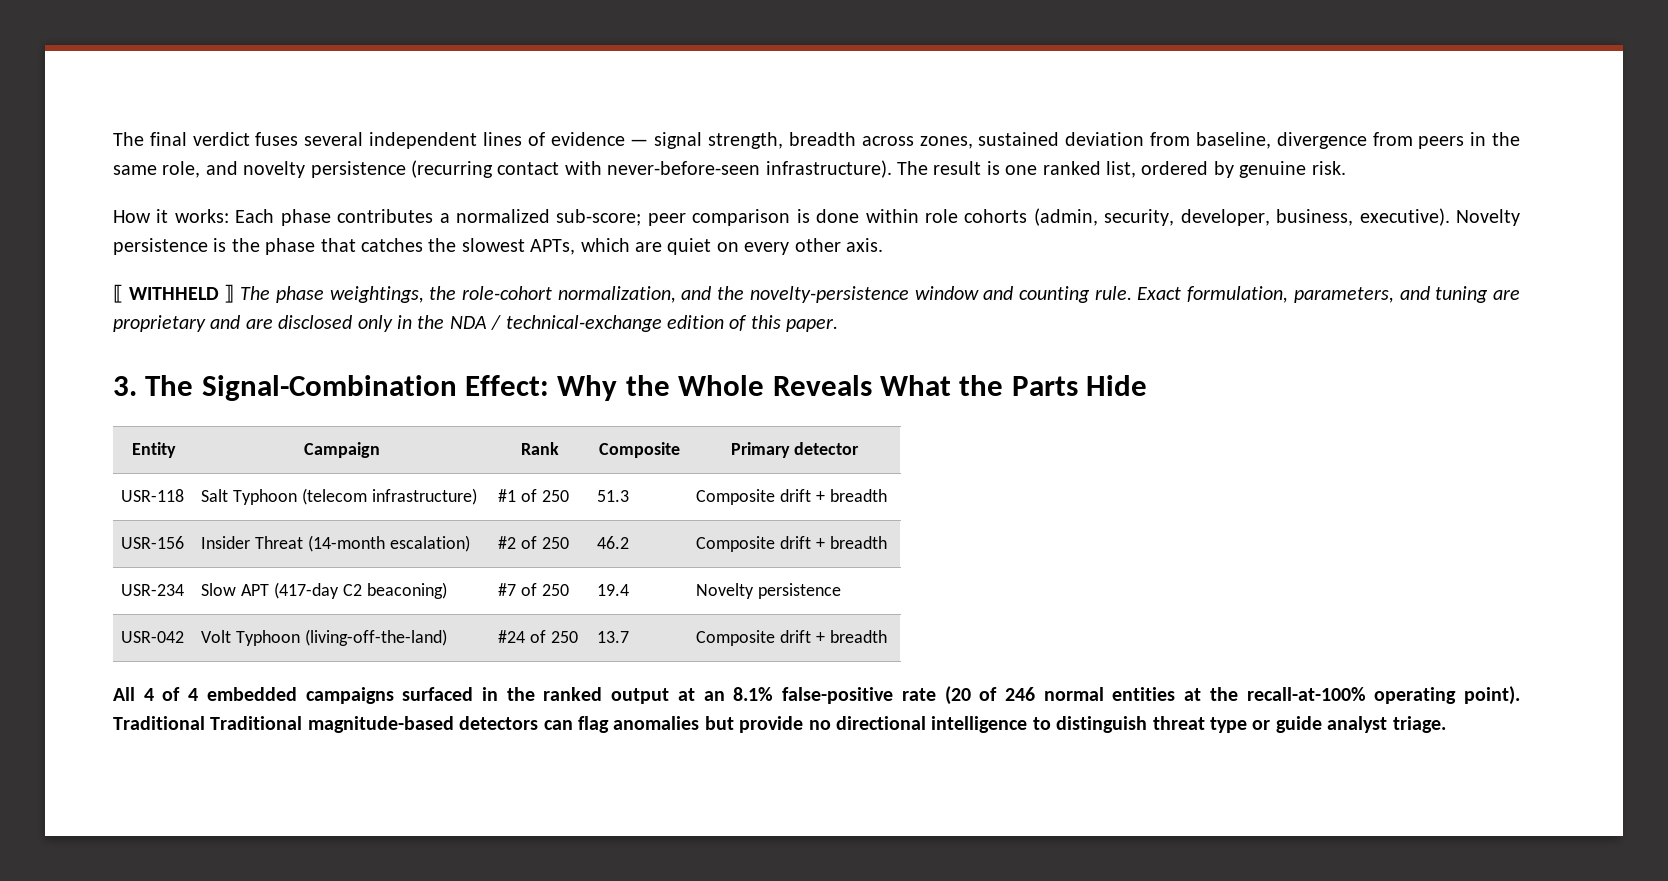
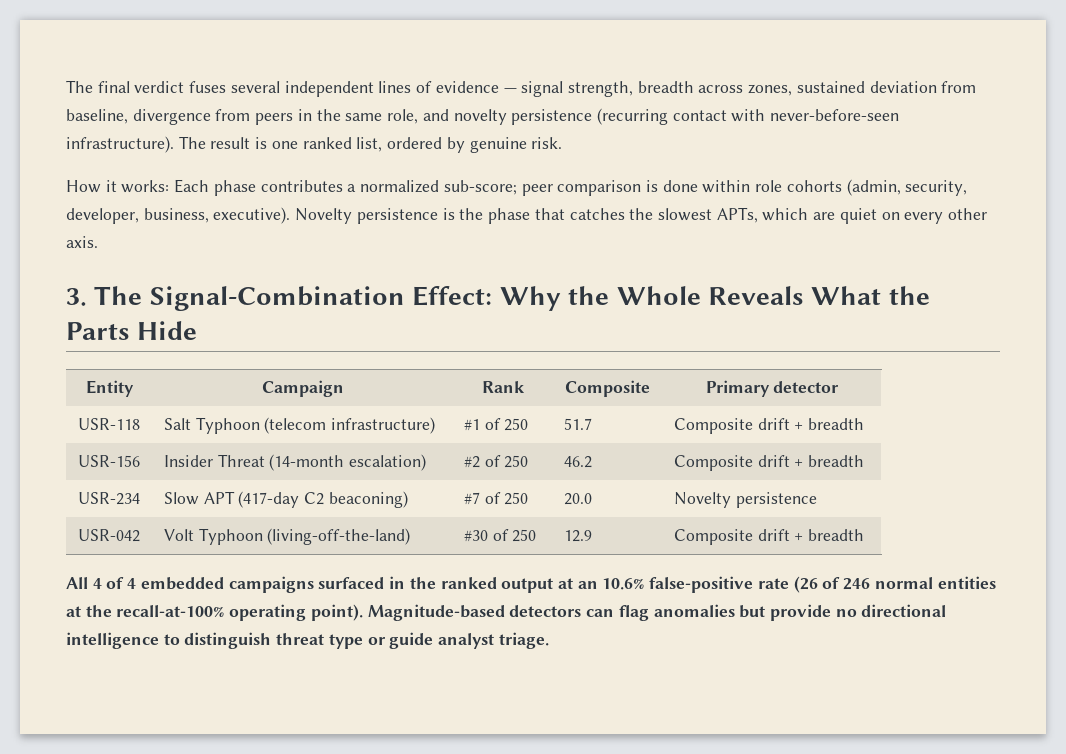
- ⟦ WITHHELD ⟧ The phase weightings, the role-cohort normalization, and the novelty-persistence window and counting rule. Exact formulation, parameters, and tuning are proprietary and are disclosed only in the NDA / technical-exchange edition of this paper.
- USR-118 | Salt Typhoon (telecom infrastructure) | #1 of 250 | 51.3 | Composite drift + breadth
+ USR-118 | Salt Typhoon (telecom infrastructure) | #1 of 250 | 51.7 | Composite drift + breadth
- USR-234 | Slow APT (417-day C2 beaconing) | #7 of 250 | 19.4 | Novelty persistence
+ USR-234 | Slow APT (417-day C2 beaconing) | #7 of 250 | 20.0 | Novelty persistence
- USR-042 | Volt Typhoon (living-off-the-land) | #24 of 250 | 13.7 | Composite drift + breadth
+ USR-042 | Volt Typhoon (living-off-the-land) | #30 of 250 | 12.9 | Composite drift + breadth
- All 4 of 4 embedded campaigns surfaced in the ranked output at an 8.1% false-positive rate (20 of 246 normal entities at the recall-at-100% operating point).
+ All 4 of 4 embedded campaigns surfaced in the ranked output at an 10.6% false-positive rate (26 of 246 normal entities at the recall-at-100% operating point).
- Traditional Traditional magnitude-based detectors can flag anomalies but provide no directional intelligence to distinguish threat type or guide analyst triage.
+ Magnitude-based detectors can flag anomalies but provide no directional intelligence to distinguish threat type or guide analyst triage.

